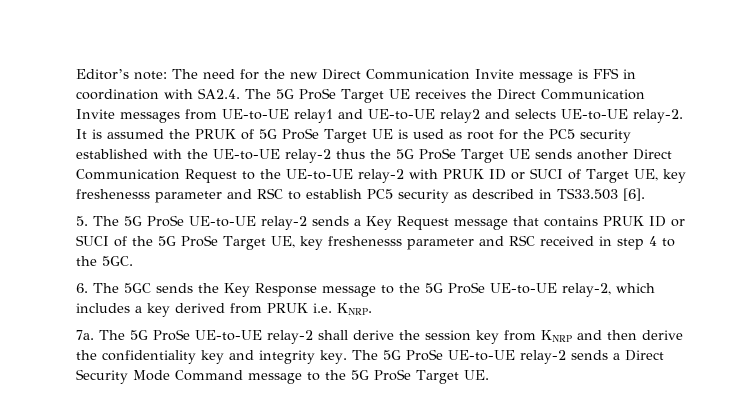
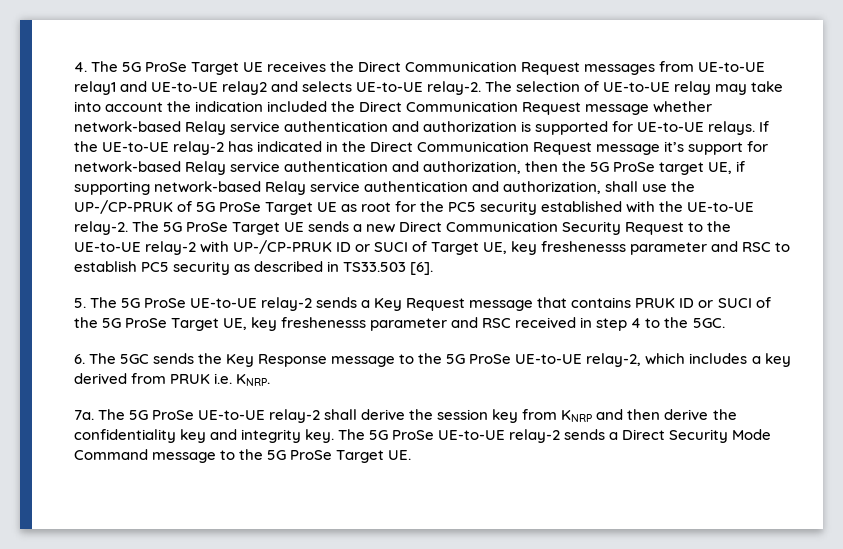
- Editor’s note: The need for the new Direct Communication Invite message is FFS in coordination with SA2.4. The 5G ProSe Target UE receives the Direct Communication Invite messages from UE-to-UE relay1 and UE-to-UE relay2 and selects UE-to-UE relay-2.
+ 4. The 5G ProSe Target UE receives the Direct Communication Request messages from UE-to-UE relay1 and UE-to-UE relay2 and selects UE-to-UE relay-2.
- It is assumed the PRUK of 5G ProSe Target UE is used as root for the PC5 security established with the UE-to-UE relay-2 thus the 5G ProSe Target UE sends another Direct Communication Request to the UE-to-UE relay-2 with PRUK ID or SUCI of Target UE, key freshenesss parameter and RSC to establish PC5 security as described in TS33.503 [6].
+ The selection of UE-to-UE relay may take into account the indication included the Direct Communication Request message whether network-based Relay service authentication and authorization is supported for UE-to-UE relays. If the UE-to-UE relay-2 has indicated in the Direct Communication Request message it’s support for network-based Relay service authentication and authorization, then the 5G ProSe target UE, if supporting network-based Relay service authentication and authorization, shall use the UP-/CP-PRUK of 5G ProSe Target UE as root for the PC5 security established with the UE-to-UE relay-2. The 5G ProSe Target UE sends a new Direct Communication Security Request to the UE-to-UE relay-2 with UP-/CP-PRUK ID or SUCI of Target UE, key freshenesss parameter and RSC to establish PC5 security as described in TS33.503 [6].

